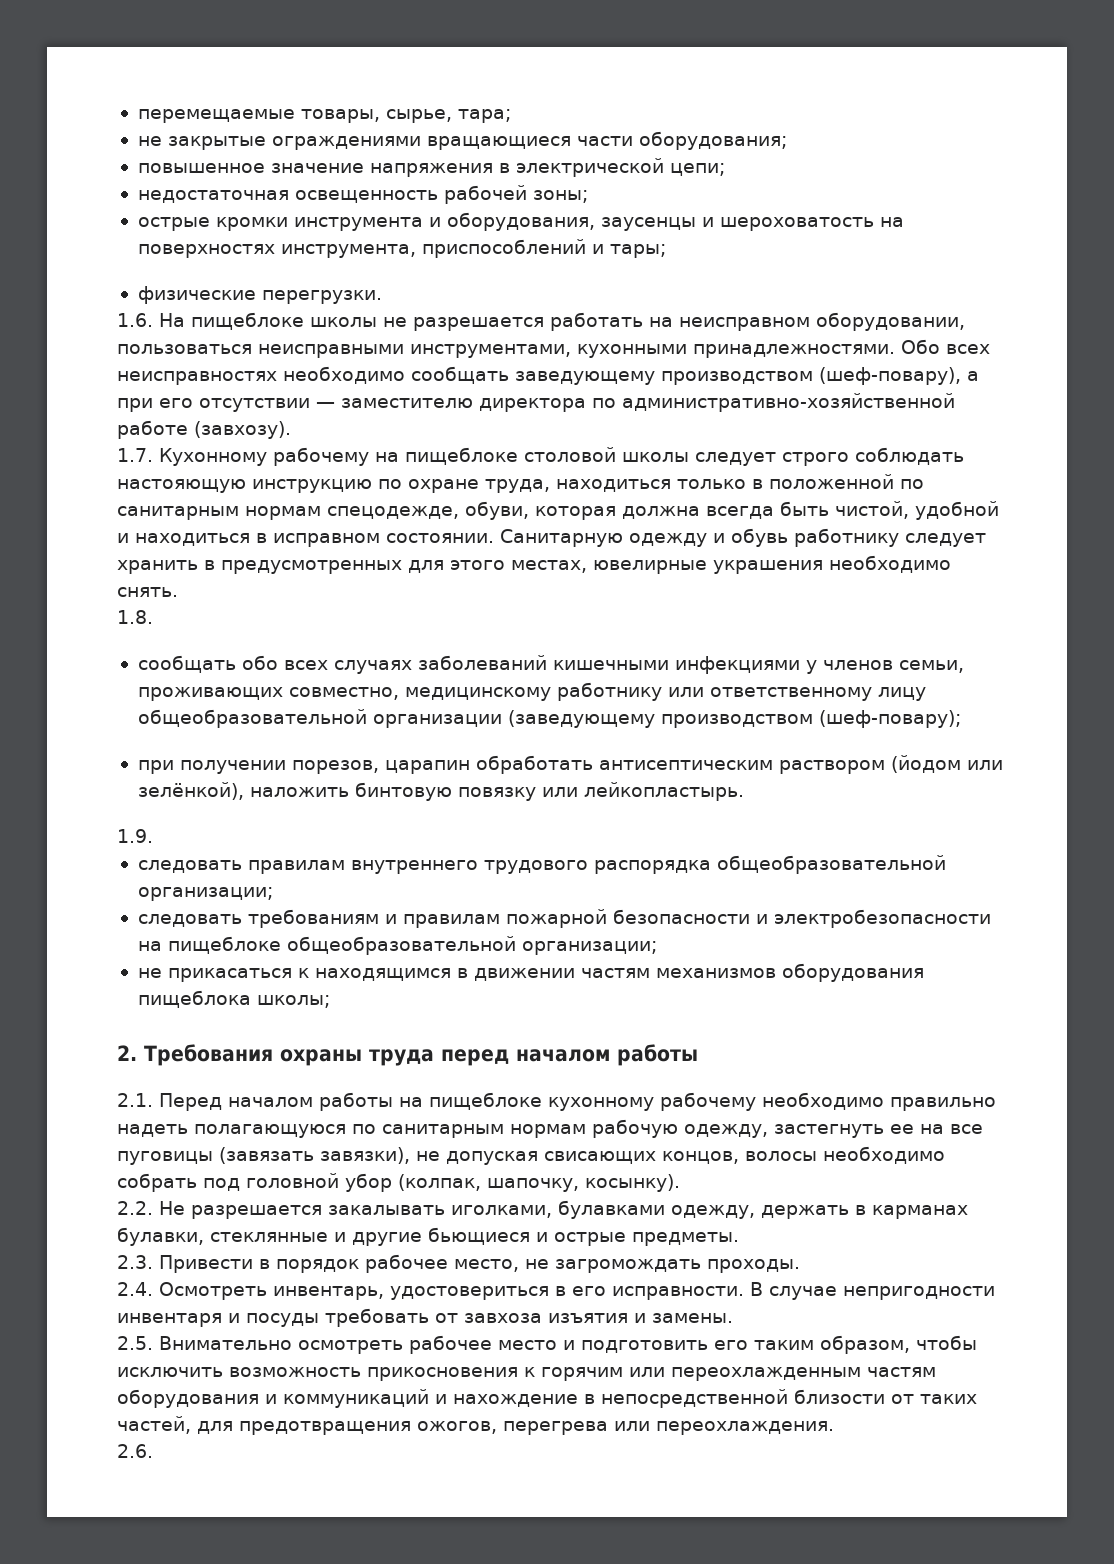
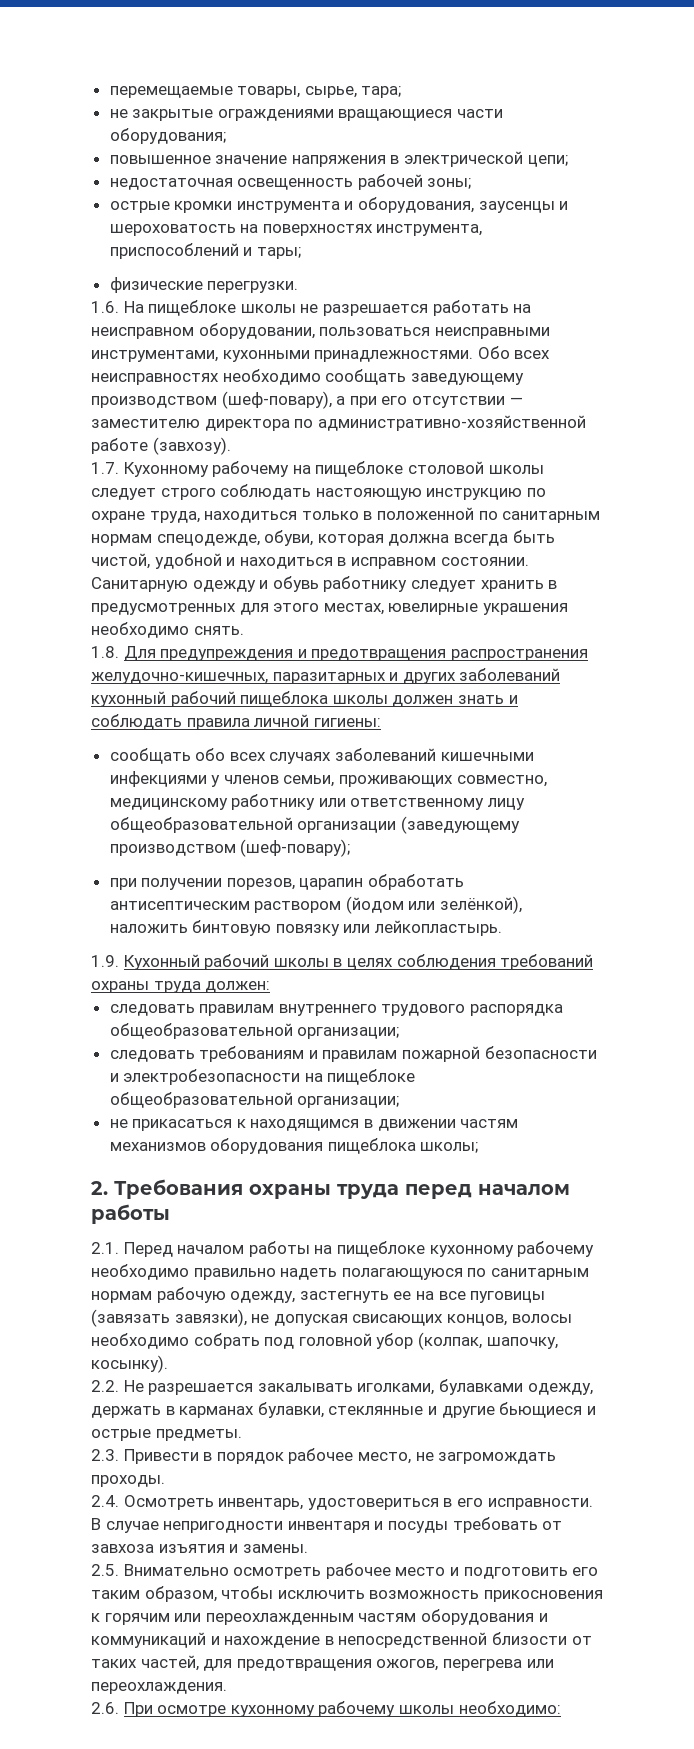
- 1.8.
+ 1.8. Для предупреждения и предотвращения распространения желудочно-кишечных, паразитарных и других заболеваний кухонный рабочий пищеблока школы должен знать и соблюдать правила личной гигиены:
- 1.9.
+ 1.9. Кухонный рабочий школы в целях соблюдения требований охраны труда должен:
- 2.6.
+ 2.6. При осмотре кухонному рабочему школы необходимо:

